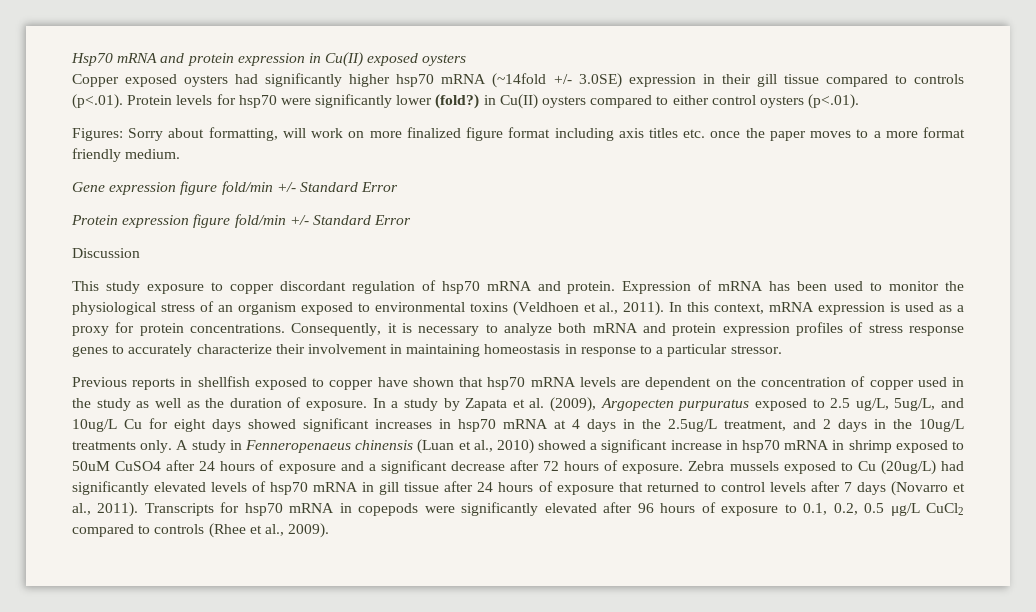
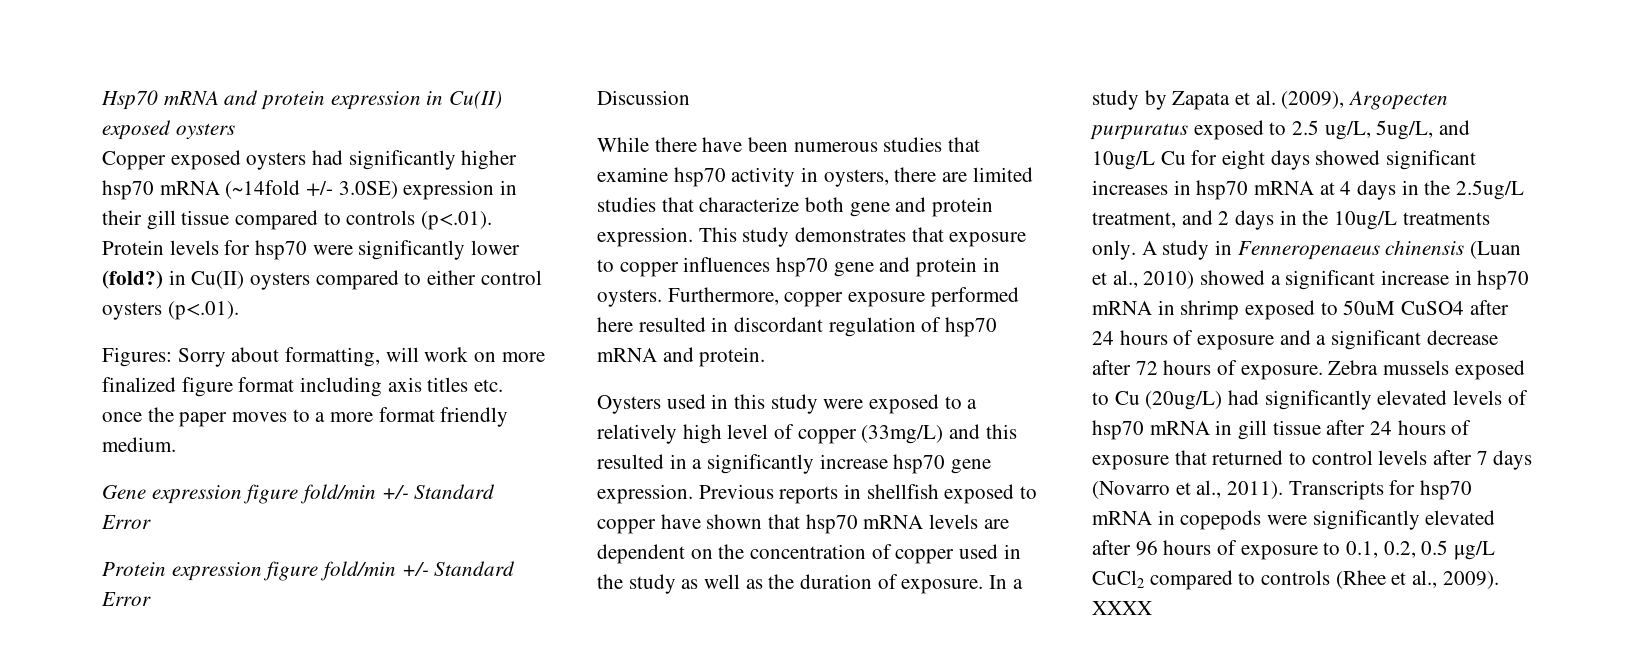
- This study exposure to copper discordant regulation of hsp70 mRNA and protein. Expression of mRNA has been used to monitor the physiological stress of an organism exposed to environmental toxins (Veldhoen et al., 2011). In this context, mRNA expression is used as a proxy for protein concentrations. Consequently, it is necessary to analyze both mRNA and protein expression profiles of stress response genes to accurately characterize their involvement in maintaining homeostasis in response to a particular stressor.
- Previous reports in shellfish exposed to copper have shown that hsp70 mRNA levels are dependent on the concentration of copper used in the study as well as the duration of exposure.
+ While there have been numerous studies that examine hsp70 activity in oysters, there are limited studies that characterize both gene and protein expression. This study demonstrates that exposure to copper influences hsp70 gene and protein in oysters. Furthermore, copper exposure performed here resulted in discordant regulation of hsp70 mRNA and protein.
+ Oysters used in this study were exposed to a relatively high level of copper (33mg/L) and this resulted in a significantly increase hsp70 gene expression. Previous reports in shellfish exposed to copper have shown that hsp70 mRNA levels are dependent on the concentration of copper used in the study as well as the duration of exposure.
+ XXXX

